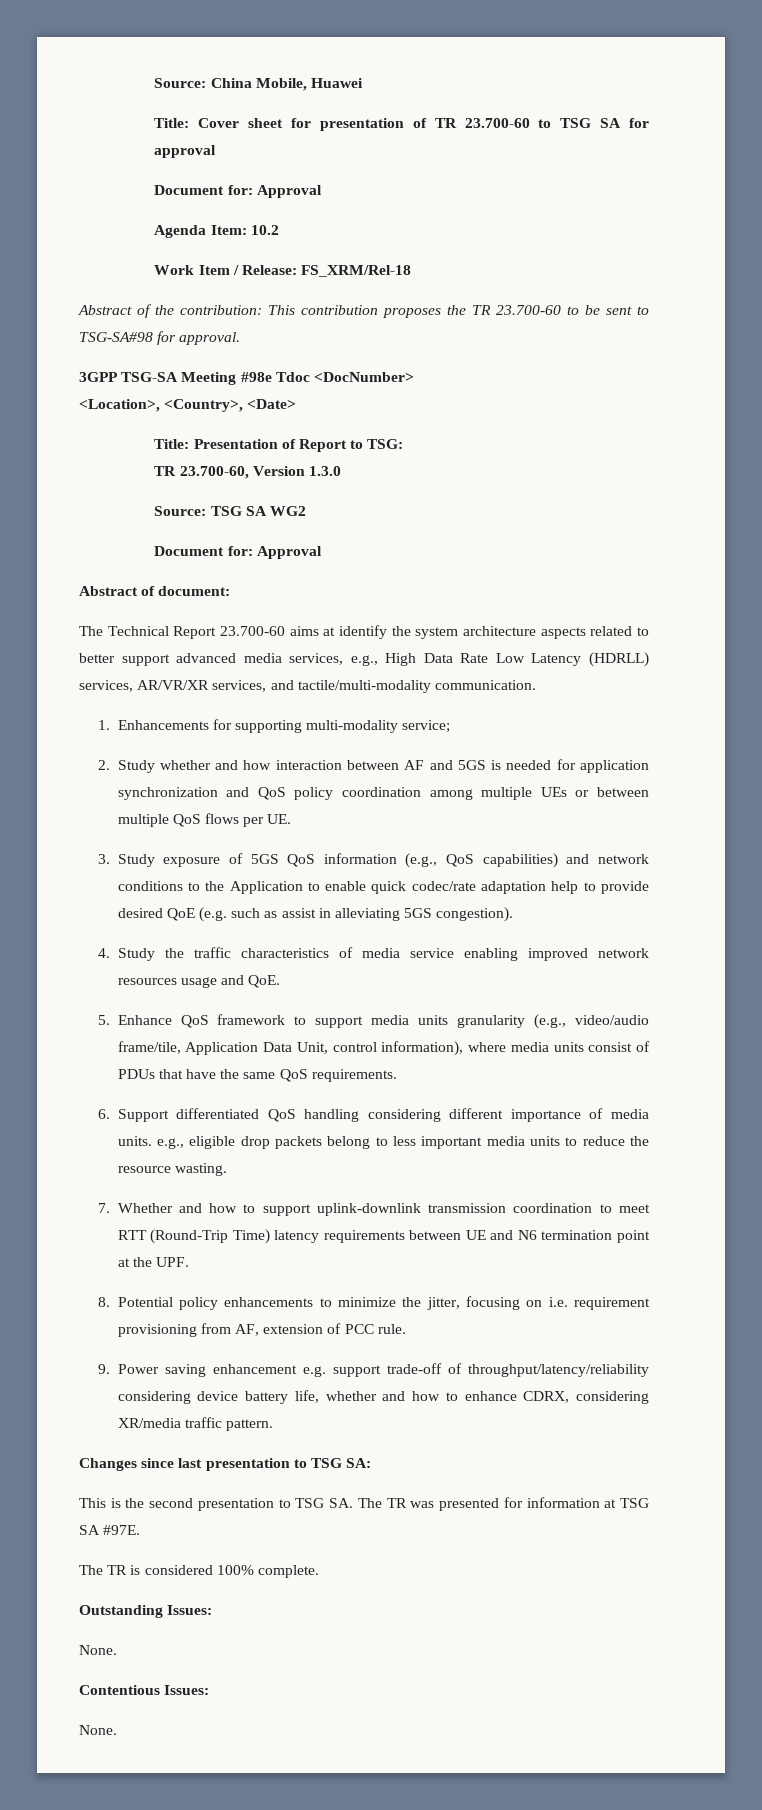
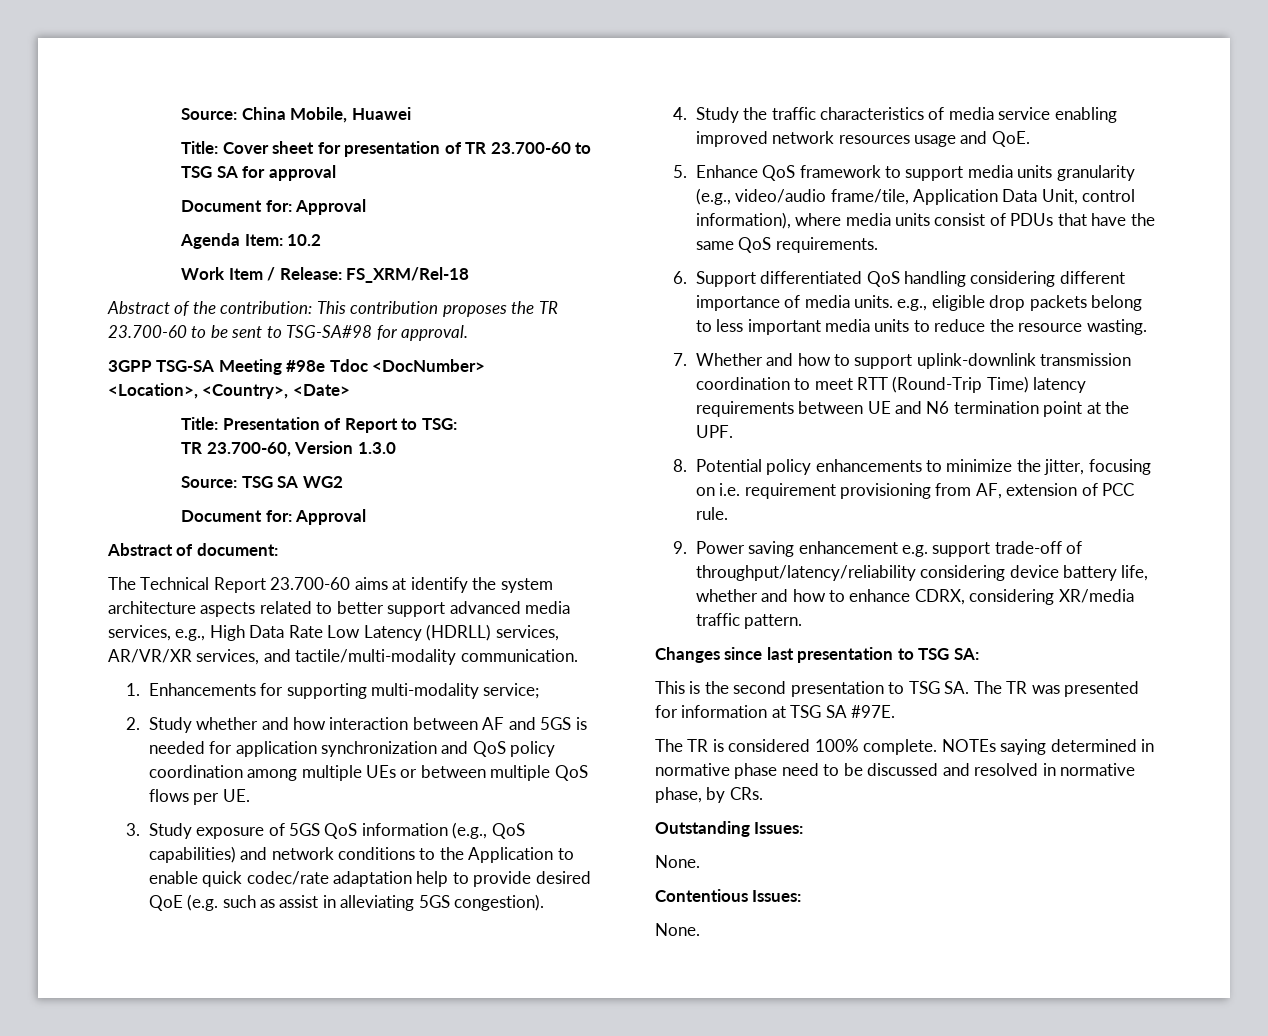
+ NOTEs saying determined in normative phase need to be discussed and resolved in normative phase, by CRs.

